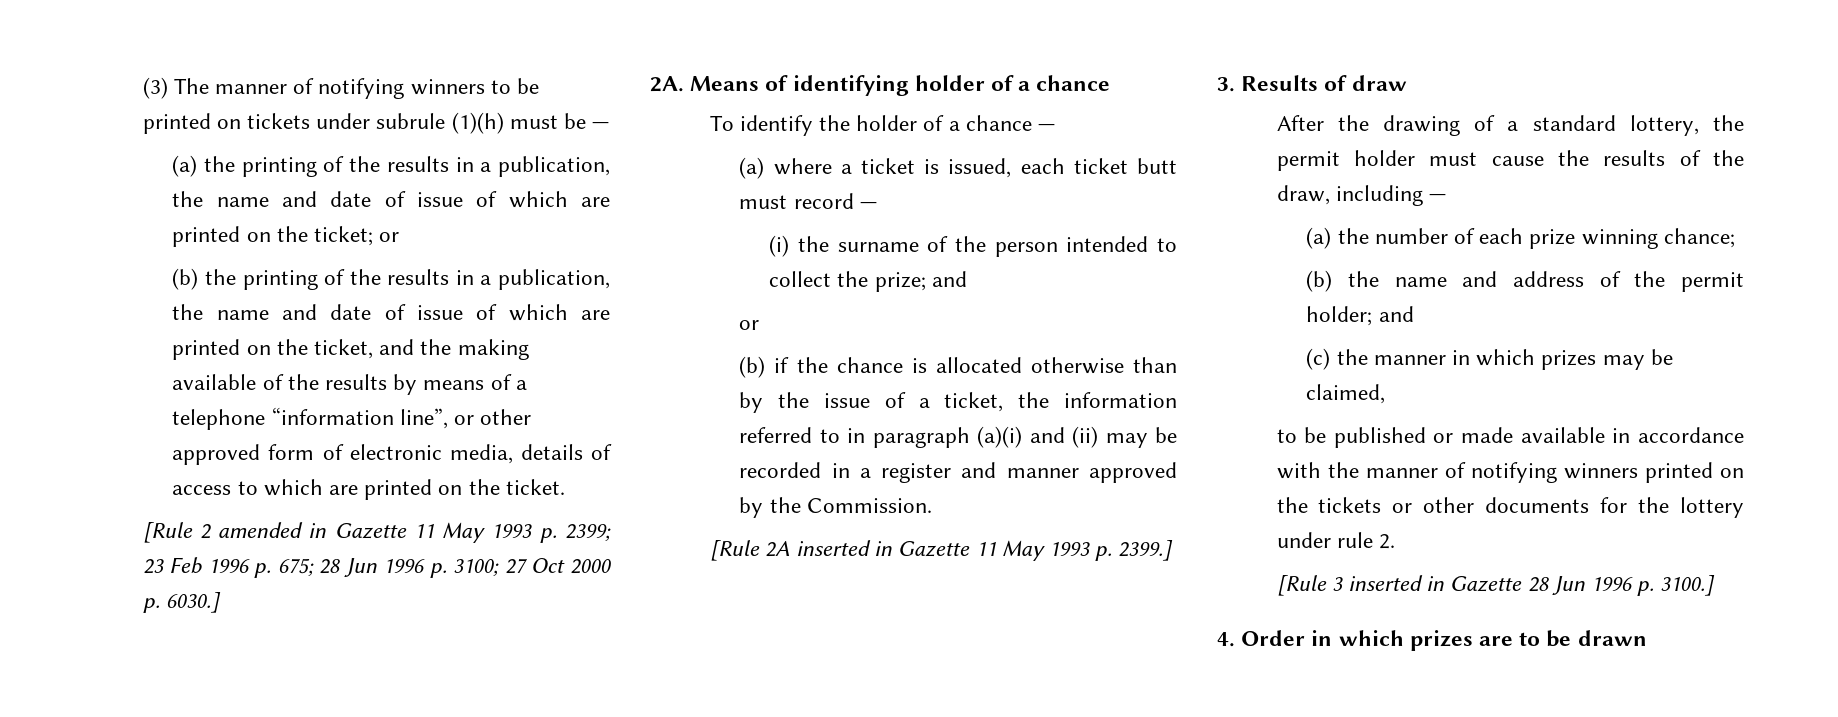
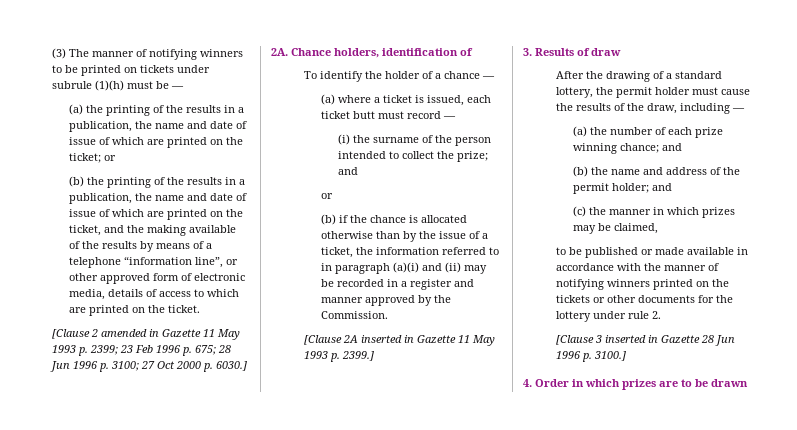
- [Rule 2 amended in Gazette 11 May 1993 p. 2399; 23 Feb 1996 p. 675; 28 Jun 1996 p. 3100; 27 Oct 2000 p. 6030.]
+ [Clause 2 amended in Gazette 11 May 1993 p. 2399; 23 Feb 1996 p. 675; 28 Jun 1996 p. 3100; 27 Oct 2000 p. 6030.]
- Means of identifying holder of a chance
+ Chance holders, identification of
- [Rule 2A inserted in Gazette 11 May 1993 p. 2399.]
+ [Clause 2A inserted in Gazette 11 May 1993 p. 2399.]
- (a) the number of each prize winning chance;
+ (a) the number of each prize winning chance; and
- [Rule 3 inserted in Gazette 28 Jun 1996 p. 3100.]
+ [Clause 3 inserted in Gazette 28 Jun 1996 p. 3100.]

